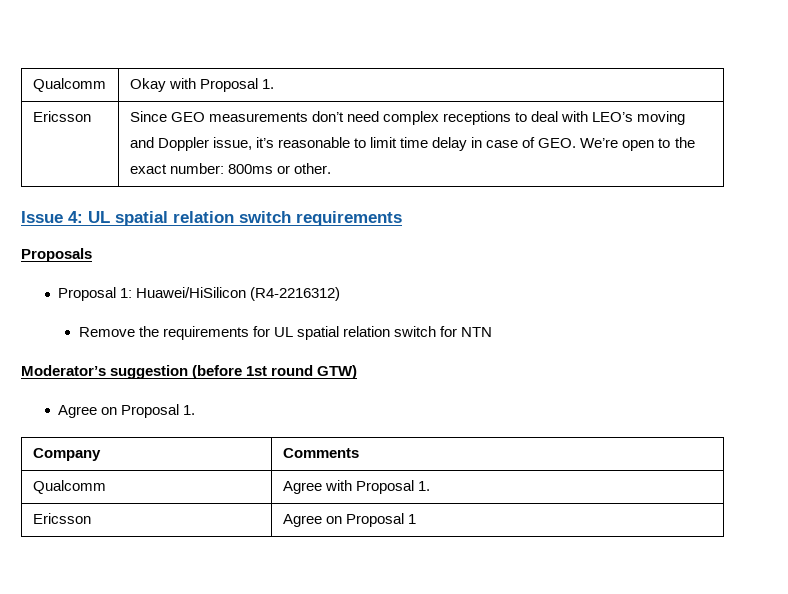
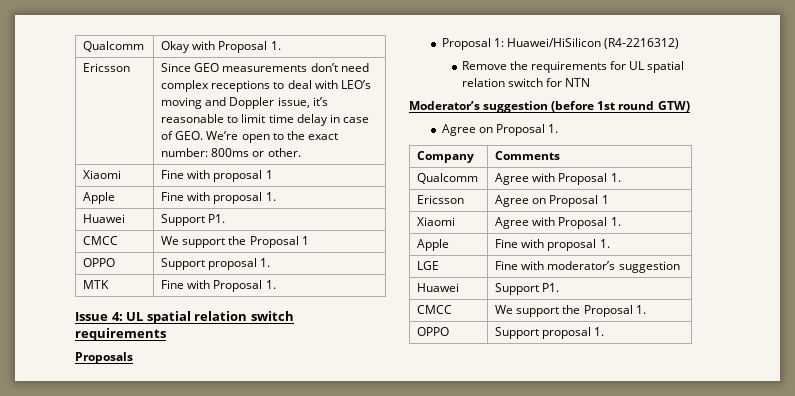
+ Xiaomi | Fine with proposal 1
+ Apple | Fine with proposal 1.
+ Huawei | Support P1.
+ CMCC | We support the Proposal 1
+ OPPO | Support proposal 1.
+ MTK | Fine with Proposal 1.
+ Xiaomi | Agree with Proposal 1.
+ Apple | Fine with proposal 1.
+ LGE | Fine with moderator’s suggestion
+ Huawei | Support P1.
+ CMCC | We support the Proposal 1.
+ OPPO | Support proposal 1.

